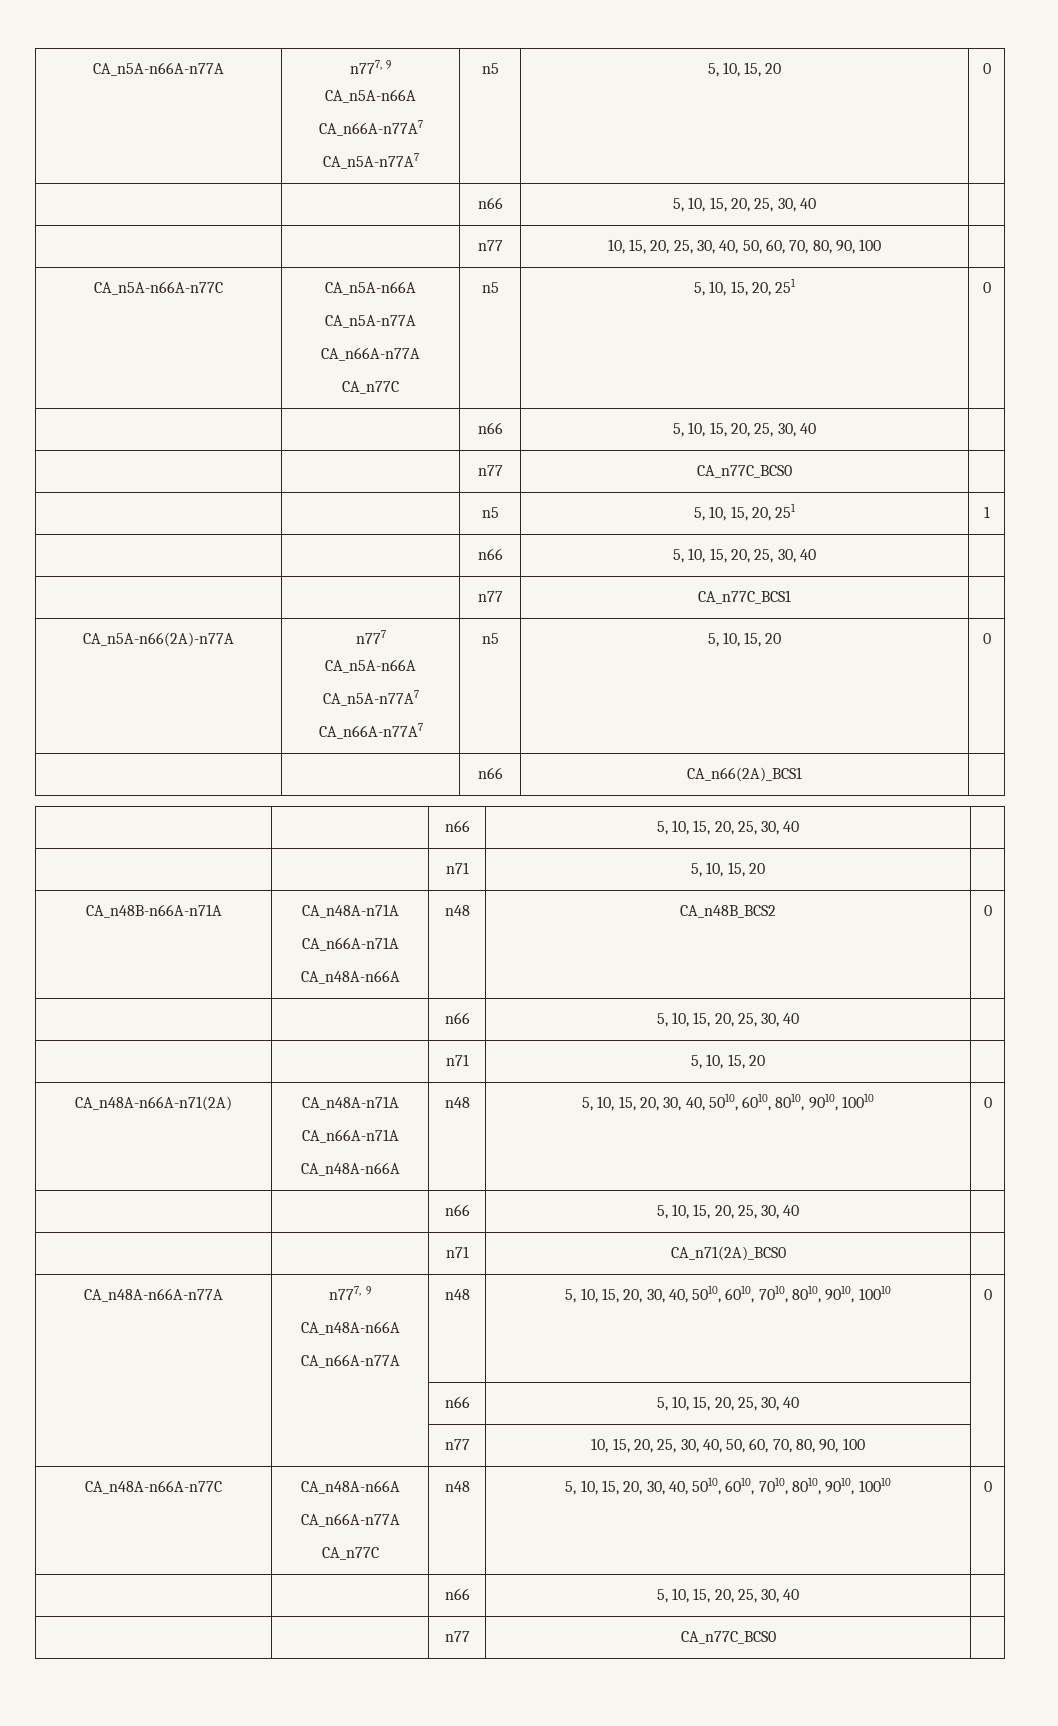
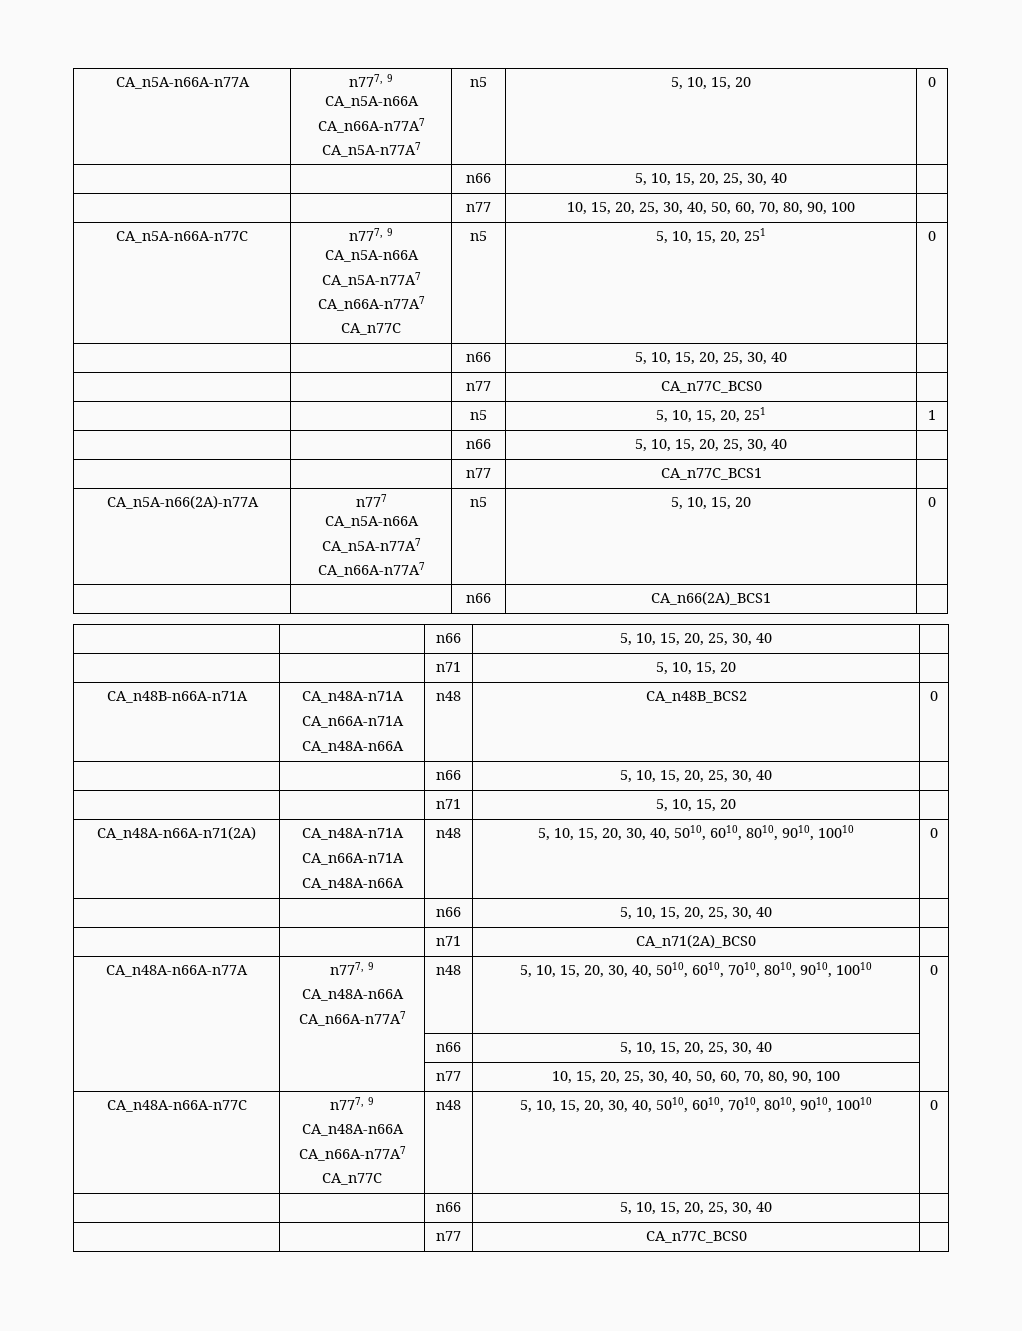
- CA_n5A-n66A-n77C | CA_n5A-n66A
- CA_n5A-n77A
- CA_n66A-n77A
+ CA_n5A-n66A-n77C | n777, 9
+ CA_n5A-n66A
+ CA_n5A-n77A7
+ CA_n66A-n77A7
  CA_n48A-n66A-n77A | n777, 9
  CA_n48A-n66A
- CA_n66A-n77A | n48 | 5, 10, 15, 20, 30, 40, 5010, 6010, 7010, 8010, 9010, 10010 | 0
+ CA_n66A-n77A7 | n48 | 5, 10, 15, 20, 30, 40, 5010, 6010, 7010, 8010, 9010, 10010 | 0
- CA_n48A-n66A-n77C | CA_n48A-n66A
- CA_n66A-n77A
+ CA_n48A-n66A-n77C | n777, 9
+ CA_n48A-n66A
+ CA_n66A-n77A7

